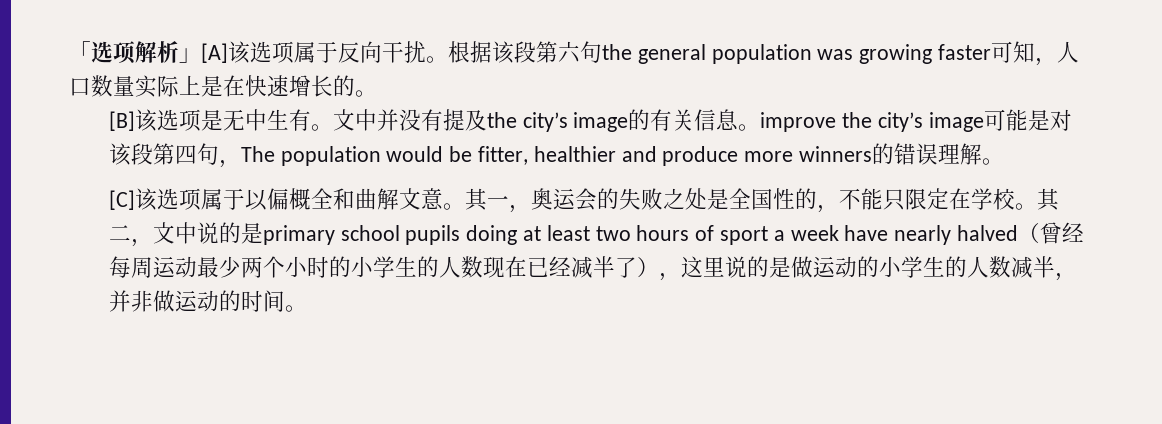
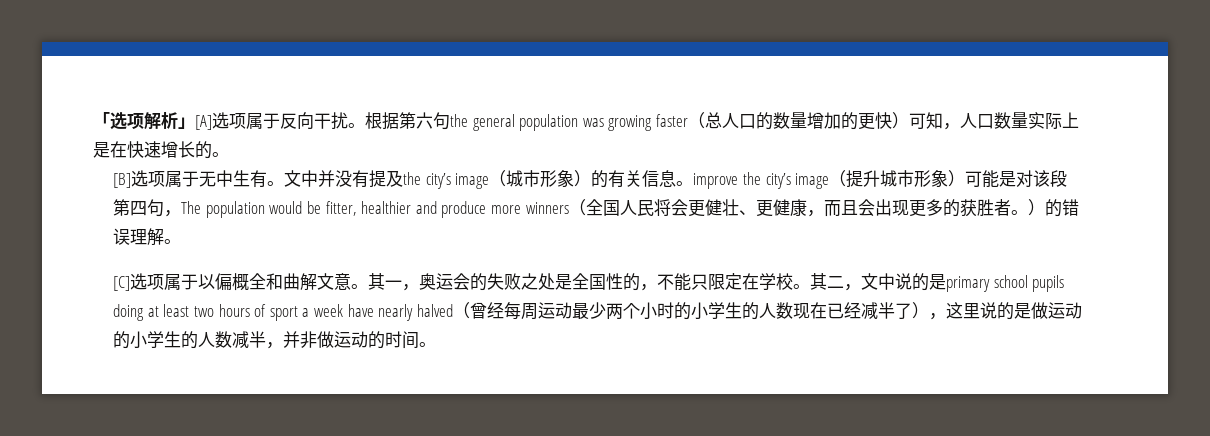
- 「选项解析」[A]该选项属于反向干扰。
+ 「选项解析」[A]选项属于反向干扰。
- 根据该段第六句the general population was growing faster可知，人口数量实际上是在快速增长的。
+ 根据第六句the general population was growing faster（总人口的数量增加的更快）可知，人口数量实际上是在快速增长的。
- [B]该选项是无中生有。
+ [B]选项属于无中生有。
- 文中并没有提及the city’s image的有关信息。improve the city’s image可能是对该段第四句，The population would be fitter, healthier and produce more winners的错误理解。
+ 文中并没有提及the city’s image（城市形象）的有关信息。improve the city’s image（提升城市形象）可能是对该段第四句，The population would be fitter, healthier and produce more winners（全国人民将会更健壮、更健康，而且会出现更多的获胜者。）的错误理解。
- [C]该选项属于以偏概全和曲解文意。
+ [C]选项属于以偏概全和曲解文意。

